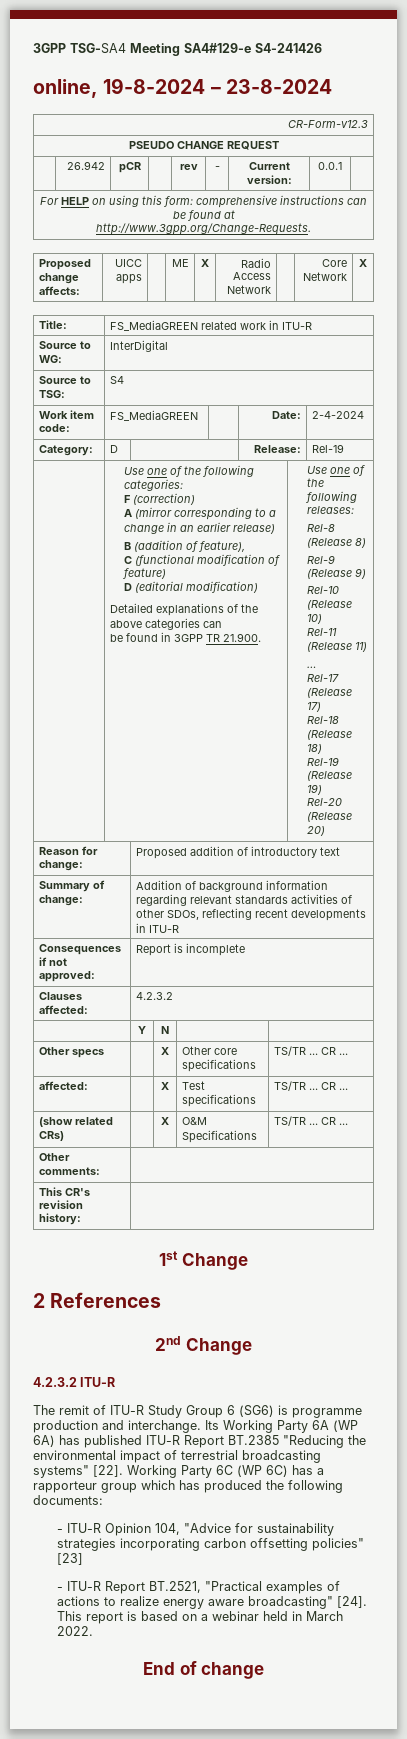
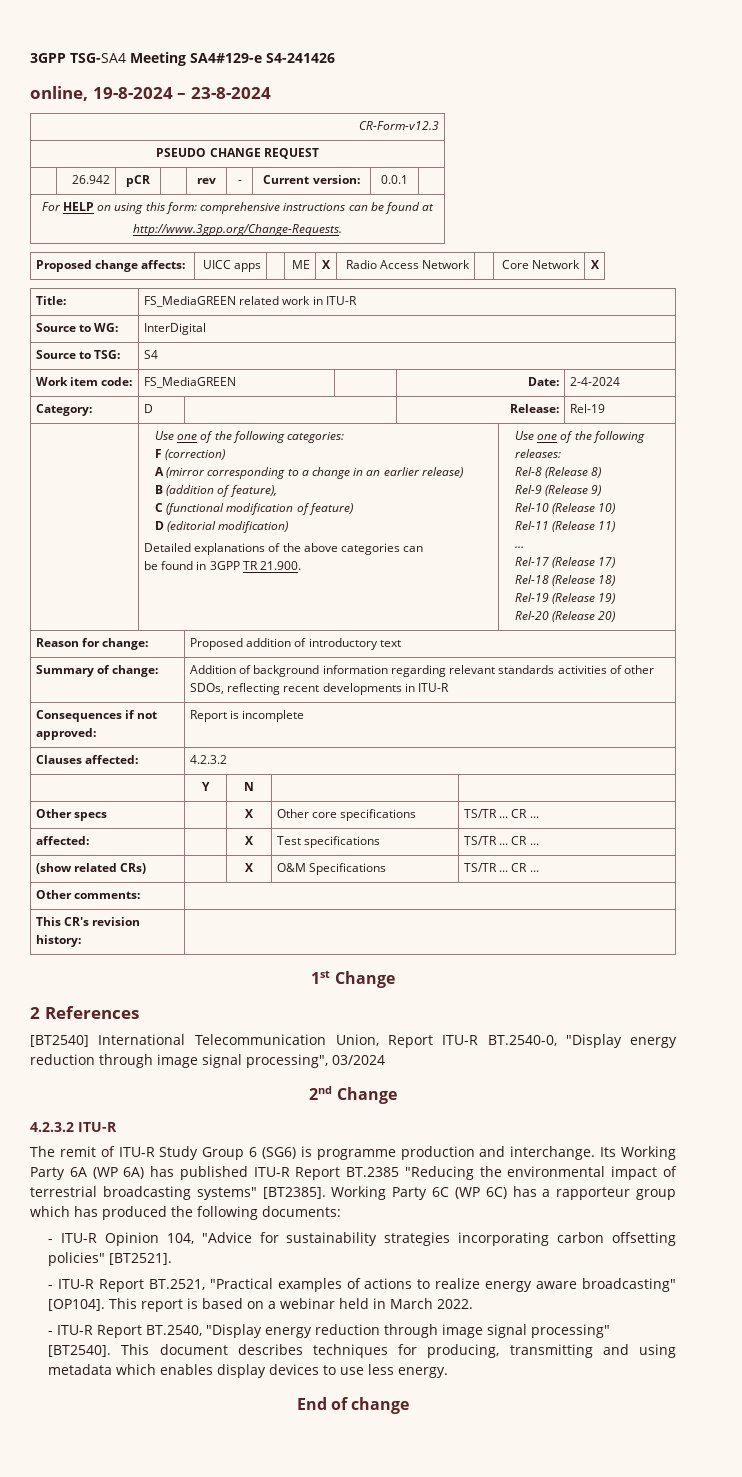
+ [BT2540] International Telecommunication Union, Report ITU-R BT.2540-0, "Display energy reduction through image signal processing", 03/2024
- Its Working Party 6A (WP 6A) has published ITU-R Report BT.2385 "Reducing the environmental impact of terrestrial broadcasting systems" [22].
+ Its Working Party 6A (WP 6A) has published ITU-R Report BT.2385 "Reducing the environmental impact of terrestrial broadcasting systems" [BT2385].
- - ITU-R Opinion 104, "Advice for sustainability strategies incorporating carbon offsetting policies" [23]
+ - ITU-R Opinion 104, "Advice for sustainability strategies incorporating carbon offsetting policies" [BT2521].
- - ITU-R Report BT.2521, "Practical examples of actions to realize energy aware broadcasting" [24].
+ - ITU-R Report BT.2521, "Practical examples of actions to realize energy aware broadcasting" [OP104].
+ - ITU-R Report BT.2540, "Display energy reduction through image signal processing" [BT2540]. This document describes techniques for producing, transmitting and using metadata which enables display devices to use less energy.

